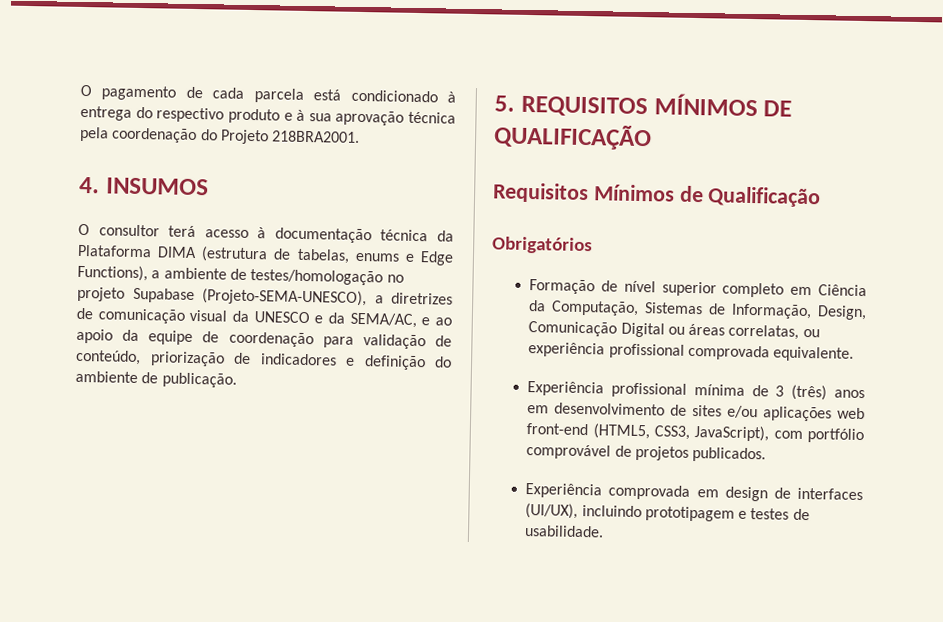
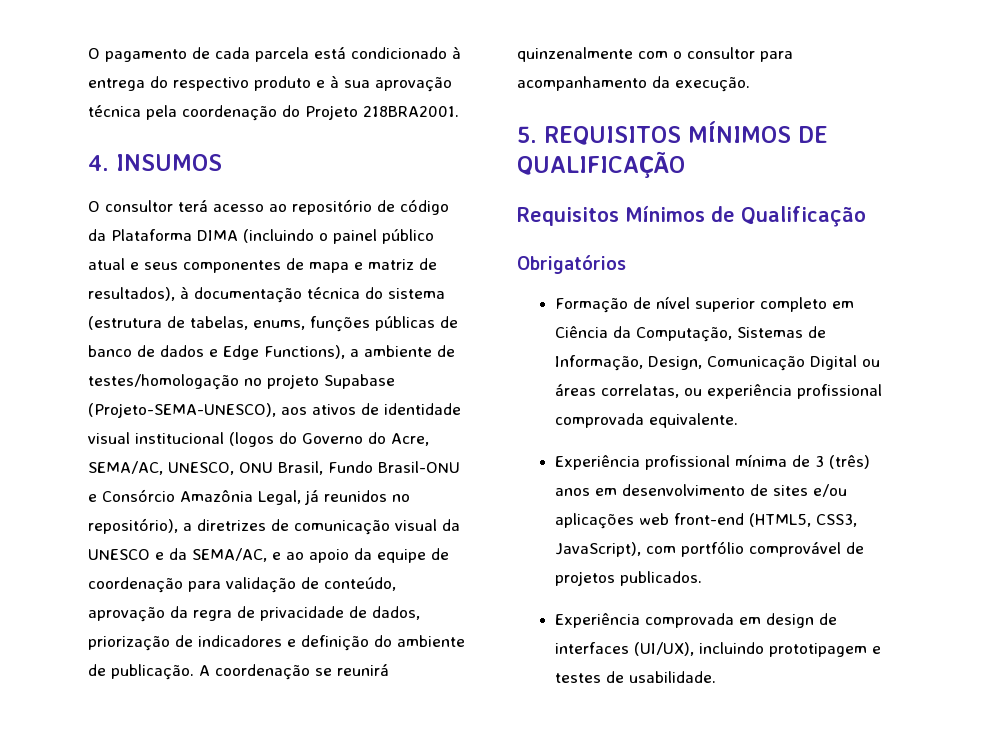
- O consultor terá acesso à documentação técnica da Plataforma DIMA (estrutura de tabelas, enums e Edge Functions), a ambiente de testes/homologação no projeto Supabase (Projeto-SEMA-UNESCO), a diretrizes de comunicação visual da UNESCO e da SEMA/AC, e ao apoio da equipe de coordenação para validação de conteúdo, priorização de indicadores e definição do ambiente de publicação.
+ O consultor terá acesso ao repositório de código da Plataforma DIMA (incluindo o painel público atual e seus componentes de mapa e matriz de resultados), à documentação técnica do sistema (estrutura de tabelas, enums, funções públicas de banco de dados e Edge Functions), a ambiente de testes/homologação no projeto Supabase (Projeto-SEMA-UNESCO), aos ativos de identidade visual institucional (logos do Governo do Acre, SEMA/AC, UNESCO, ONU Brasil, Fundo Brasil-ONU e Consórcio Amazônia Legal, já reunidos no repositório), a diretrizes de comunicação visual da UNESCO e da SEMA/AC, e ao apoio da equipe de coordenação para validação de conteúdo, aprovação da regra de privacidade de dados, priorização de indicadores e definição do ambiente de publicação. A coordenação se reunirá quinzenalmente com o consultor para acompanhamento da execução.

